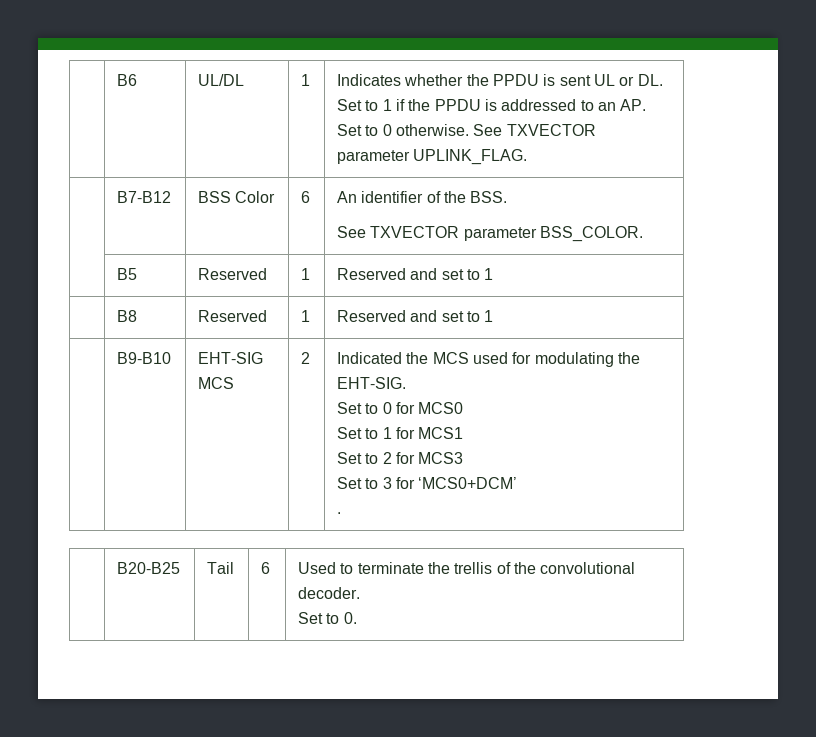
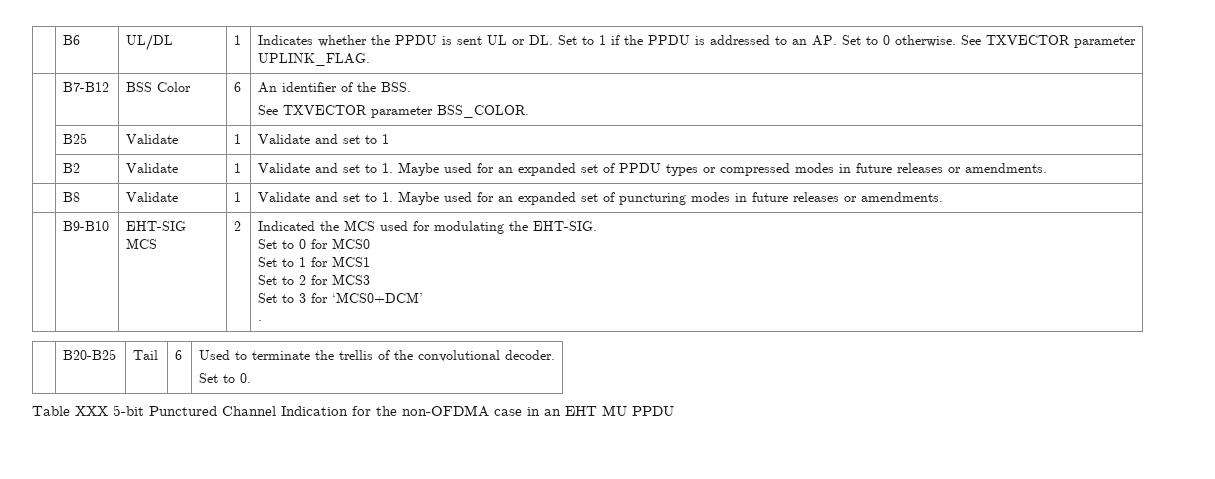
- | B5 | Reserved | 1 | Reserved and set to 1
- | B8 | Reserved | 1 | Reserved and set to 1
+ | B25 | Validate | 1 | Validate and set to 1
+ | B2 | Validate | 1 | Validate and set to 1. Maybe used for an expanded set of PPDU types or compressed modes in future releases or amendments.
+ | B8 | Validate | 1 | Validate and set to 1. Maybe used for an expanded set of puncturing modes in future releases or amendments.
+ Table XXX 5-bit Punctured Channel Indication for the non-OFDMA case in an EHT MU PPDU

